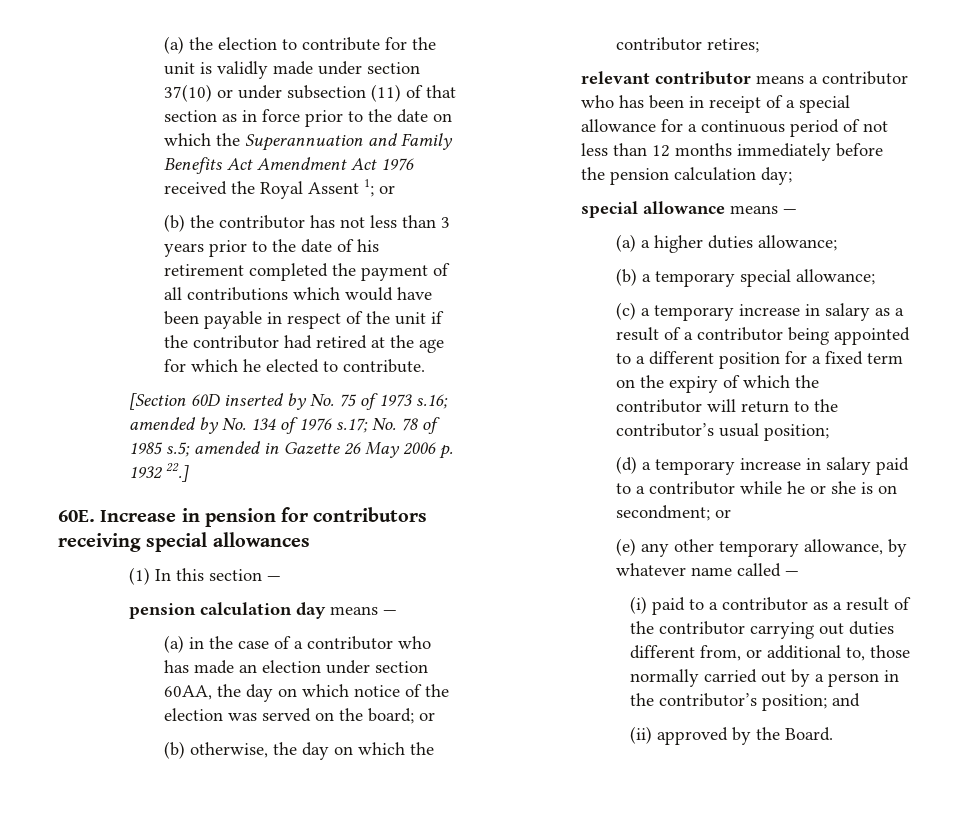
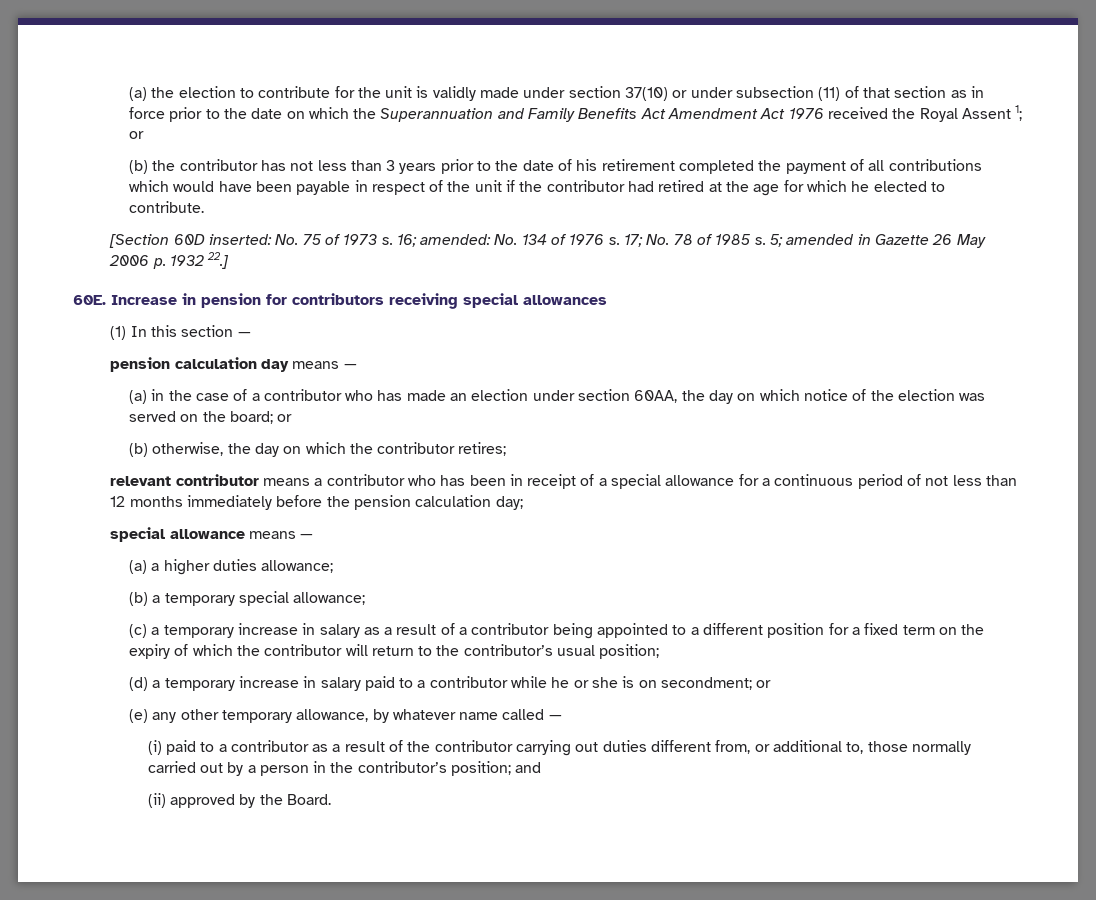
- [Section 60D inserted by No. 75 of 1973 s.16; amended by No. 134 of 1976 s.17; No. 78 of 1985 s.5; amended in Gazette 26 May 2006 p. 1932 22.]
+ [Section 60D inserted: No. 75 of 1973 s. 16; amended: No. 134 of 1976 s. 17; No. 78 of 1985 s. 5; amended in Gazette 26 May 2006 p. 1932 22.]

